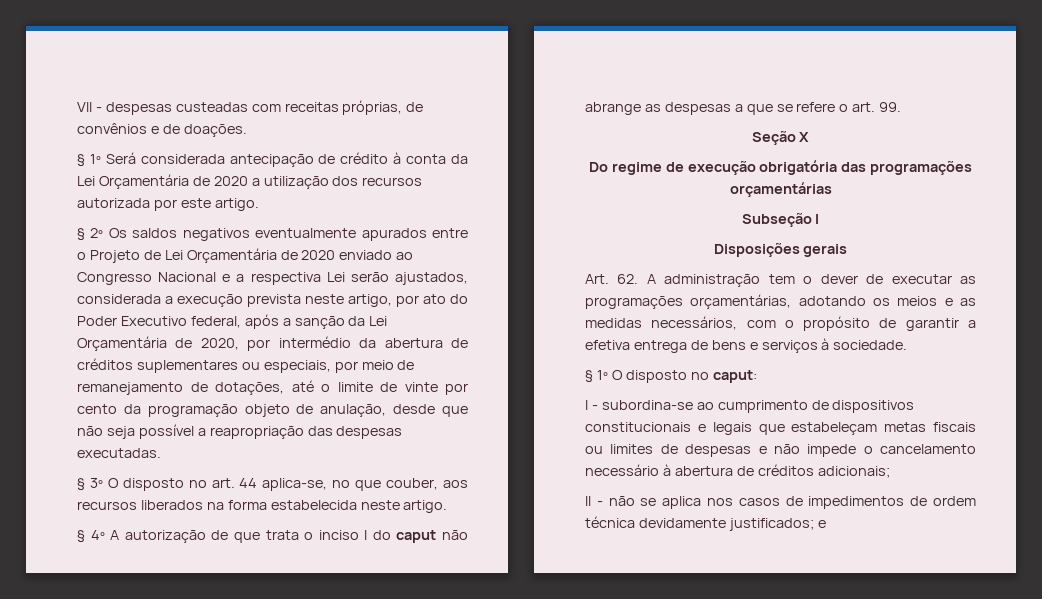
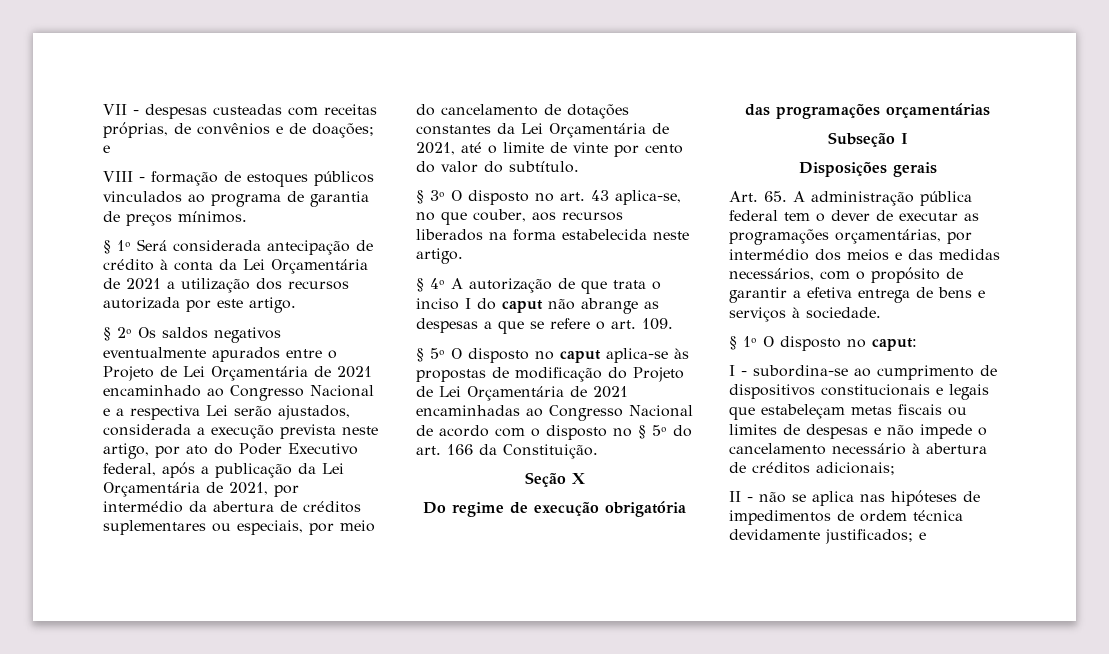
- VII - despesas custeadas com receitas próprias, de convênios e de doações.
+ VII - despesas custeadas com receitas próprias, de convênios e de doações; e
+ VIII - formação de estoques públicos vinculados ao programa de garantia de preços mínimos.
- § 1º Será considerada antecipação de crédito à conta da Lei Orçamentária de 2020 a utilização dos recursos autorizada por este artigo.
+ § 1º Será considerada antecipação de crédito à conta da Lei Orçamentária de 2021 a utilização dos recursos autorizada por este artigo.
- § 2º Os saldos negativos eventualmente apurados entre o Projeto de Lei Orçamentária de 2020 enviado ao Congresso Nacional e a respectiva Lei serão ajustados, considerada a execução prevista neste artigo, por ato do Poder Executivo federal, após a sanção da Lei Orçamentária de 2020, por intermédio da abertura de créditos suplementares ou especiais, por meio de remanejamento de dotações, até o limite de vinte por cento da programação objeto de anulação, desde que não seja possível a reapropriação das despesas executadas.
+ § 2º Os saldos negativos eventualmente apurados entre o Projeto de Lei Orçamentária de 2021 encaminhado ao Congresso Nacional e a respectiva Lei serão ajustados, considerada a execução prevista neste artigo, por ato do Poder Executivo federal, após a publicação da Lei Orçamentária de 2021, por intermédio da abertura de créditos suplementares ou especiais, por meio do cancelamento de dotações constantes da Lei Orçamentária de 2021, até o limite de vinte por cento do valor do subtítulo.
- § 3º O disposto no art. 44 aplica-se, no que couber, aos recursos liberados na forma estabelecida neste artigo.
+ § 3º O disposto no art. 43 aplica-se, no que couber, aos recursos liberados na forma estabelecida neste artigo.
- § 4º A autorização de que trata o inciso I do caput não abrange as despesas a que se refere o art. 99.
+ § 4º A autorização de que trata o inciso I do caput não abrange as despesas a que se refere o art. 109.
+ § 5º O disposto no caput aplica-se às propostas de modificação do Projeto de Lei Orçamentária de 2021 encaminhadas ao Congresso Nacional de acordo com o disposto no § 5º do art. 166 da Constituição.
- Art. 62. A administração tem o dever de executar as programações orçamentárias, adotando os meios e as medidas necessários, com o propósito de garantir a efetiva entrega de bens e serviços à sociedade.
+ Art. 65. A administração pública federal tem o dever de executar as programações orçamentárias, por intermédio dos meios e das medidas necessários, com o propósito de garantir a efetiva entrega de bens e serviços à sociedade.
- II - não se aplica nos casos de impedimentos de ordem técnica devidamente justificados; e
+ II - não se aplica nas hipóteses de impedimentos de ordem técnica devidamente justificados; e

